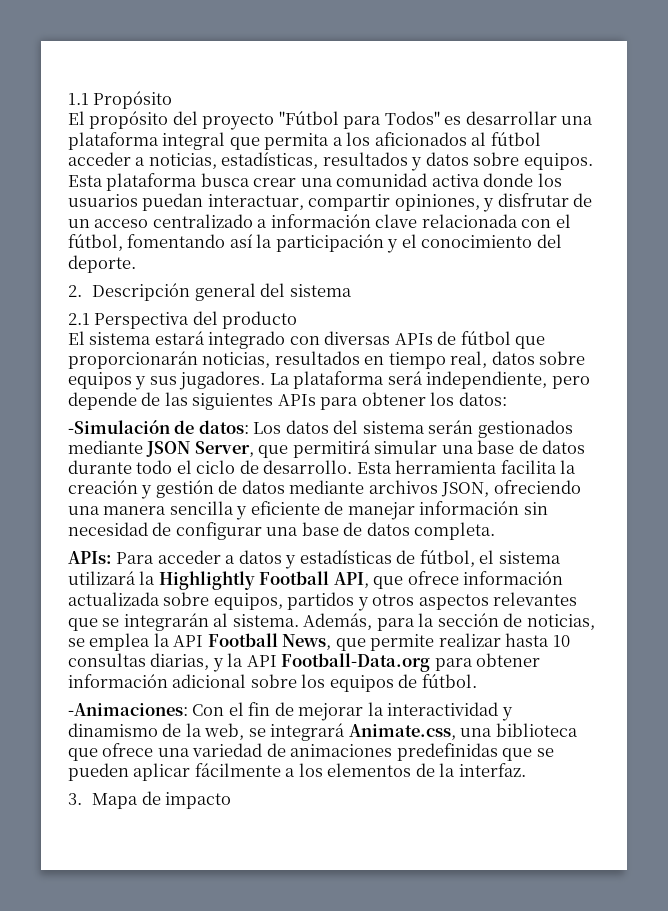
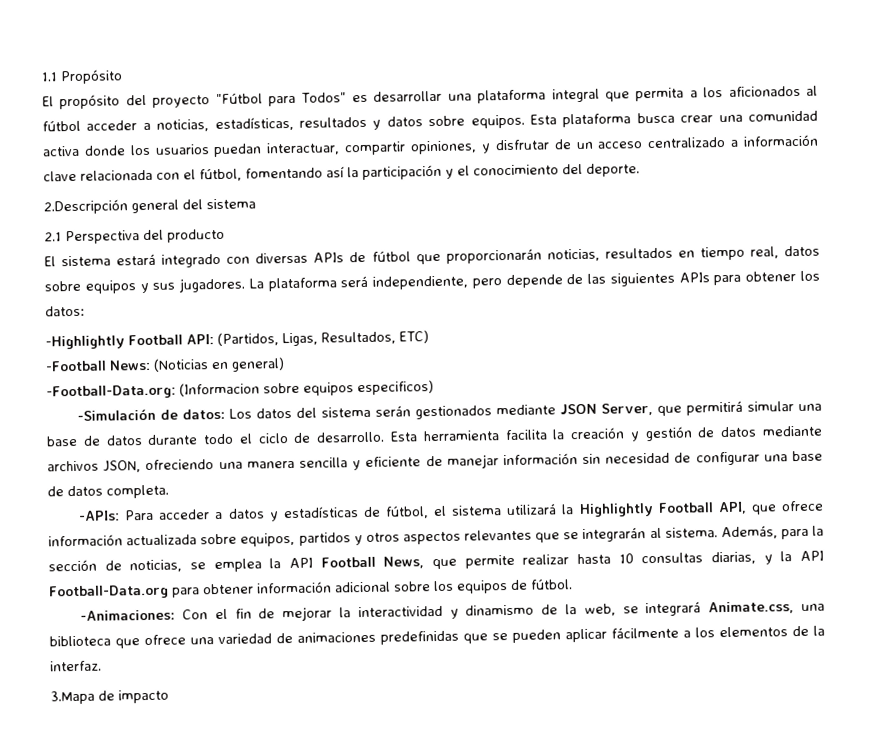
- 2. Descripción general del sistema
+ 2.Descripción general del sistema
+ -Highlightly Football API: (Partidos, Ligas, Resultados, ETC)
+ -Football News: (Noticias en general)
+ -Football-Data.org: (Informacion sobre equipos especificos)
- APIs: Para acceder a datos y estadísticas de fútbol, el sistema utilizará la Highlightly Football API, que ofrece información actualizada sobre equipos, partidos y otros aspectos relevantes que se integrarán al sistema.
+ -APIs: Para acceder a datos y estadísticas de fútbol, el sistema utilizará la Highlightly Football API, que ofrece información actualizada sobre equipos, partidos y otros aspectos relevantes que se integrarán al sistema.
- 3. Mapa de impacto
+ 3.Mapa de impacto

